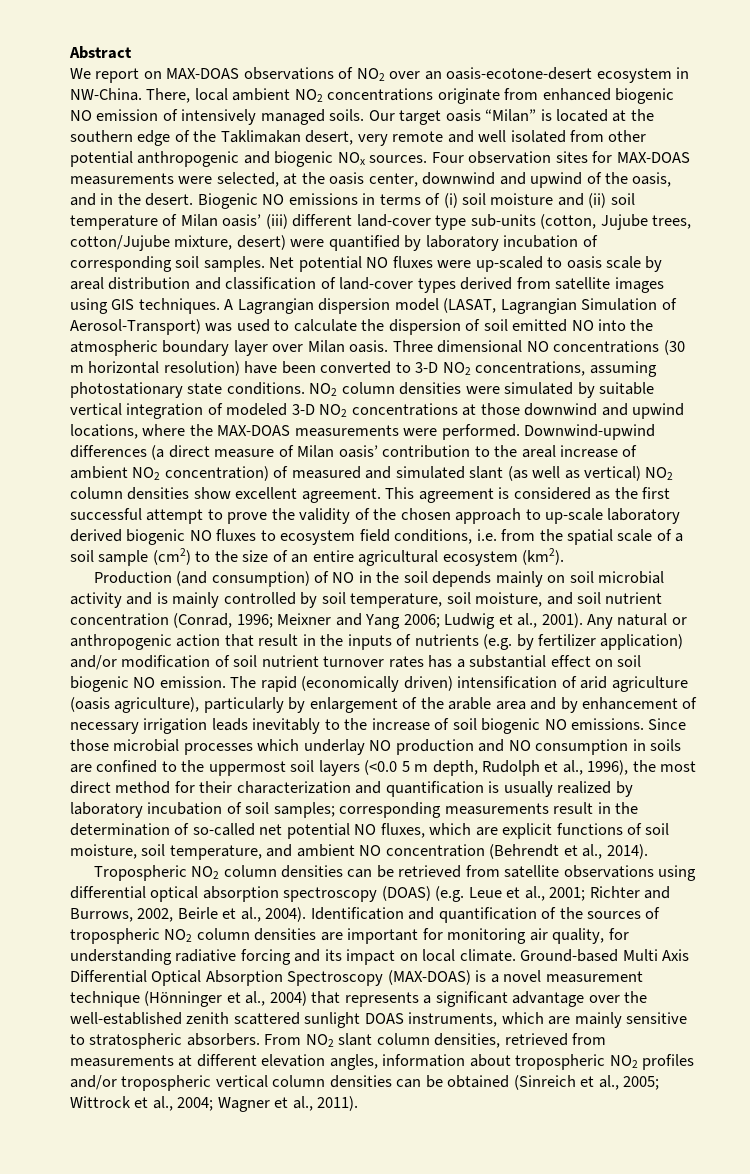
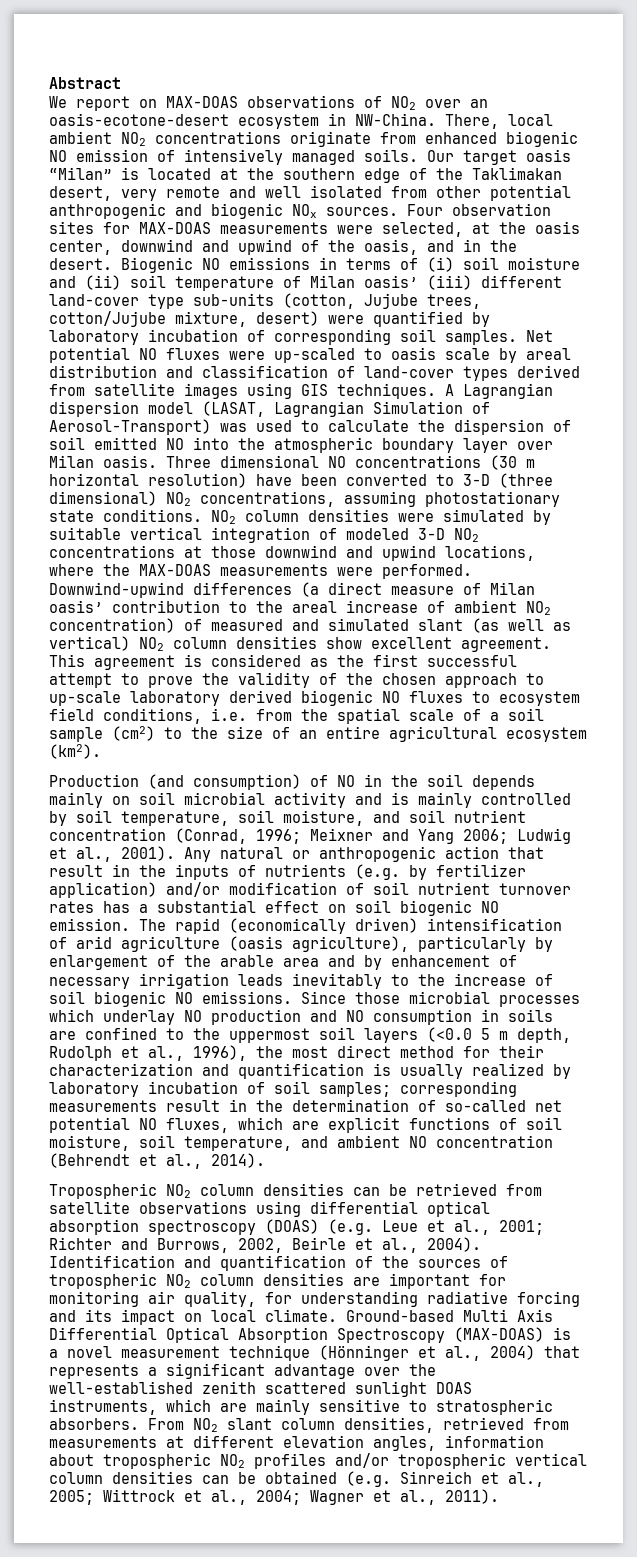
- Three dimensional NO concentrations (30 m horizontal resolution) have been converted to 3-D NO2 concentrations, assuming photostationary state conditions.
+ Three dimensional NO concentrations (30 m horizontal resolution) have been converted to 3-D (three dimensional) NO2 concentrations, assuming photostationary state conditions.
- From NO2 slant column densities, retrieved from measurements at different elevation angles, information about tropospheric NO2 profiles and/or tropospheric vertical column densities can be obtained (Sinreich et al., 2005; Wittrock et al., 2004; Wagner et al., 2011).
+ From NO2 slant column densities, retrieved from measurements at different elevation angles, information about tropospheric NO2 profiles and/or tropospheric vertical column densities can be obtained (e.g. Sinreich et al., 2005; Wittrock et al., 2004; Wagner et al., 2011).

